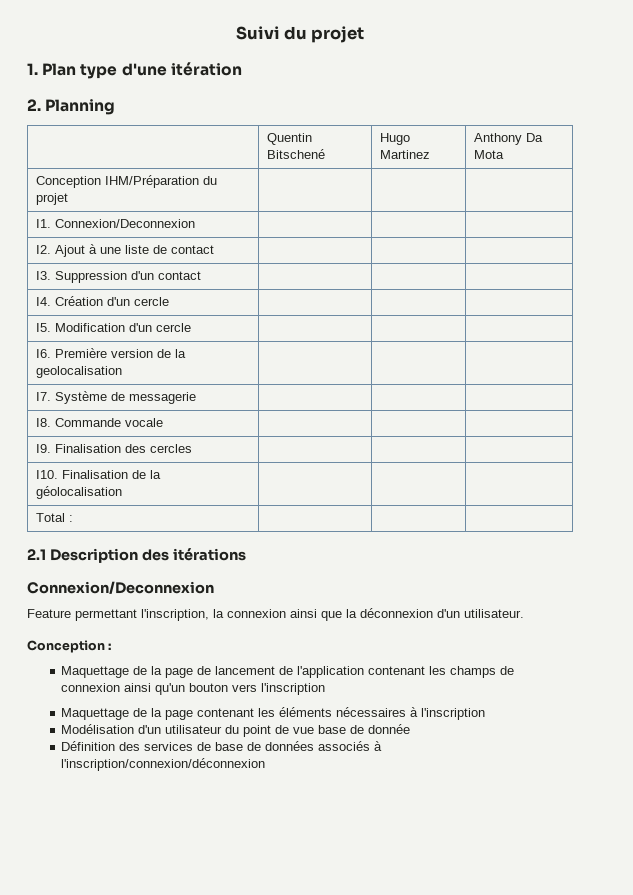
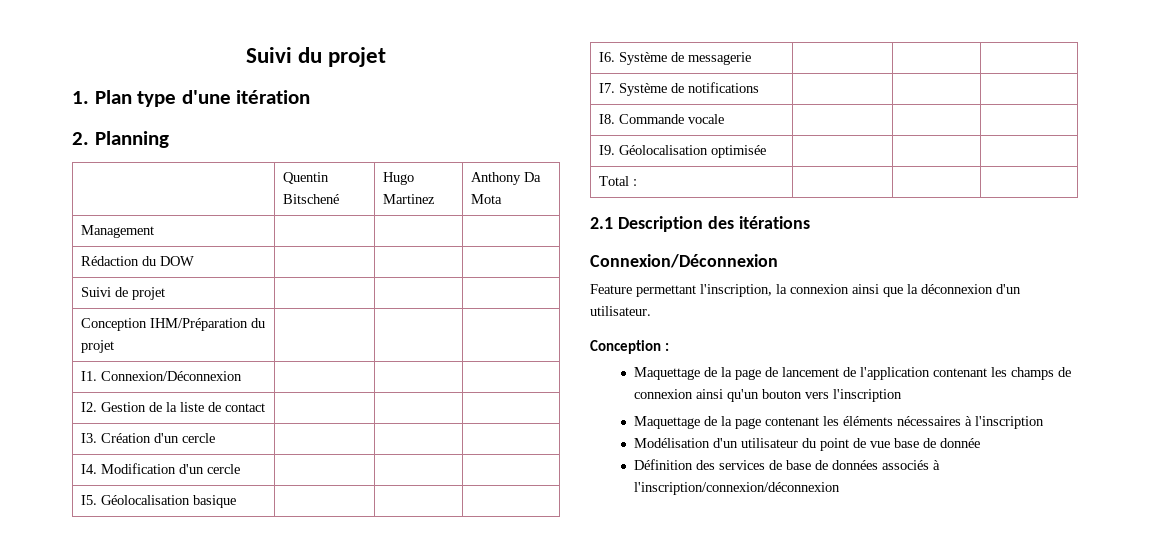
+ Management | | |
+ Rédaction du DOW | | |
+ Suivi de projet | | |
- I1. Connexion/Deconnexion | | |
+ I1. Connexion/Déconnexion | | |
- I2. Ajout à une liste de contact | | |
+ I2. Gestion de la liste de contact | | |
- I3. Suppression d'un contact | | |
- I4. Création d'un cercle | | |
+ I3. Création d'un cercle | | |
- I5. Modification d'un cercle | | |
+ I4. Modification d'un cercle | | |
- I6. Première version de la geolocalisation | | |
+ I5. Géolocalisation basique | | |
+ I6. Système de messagerie | | |
- I7. Système de messagerie | | |
+ I7. Système de notifications | | |
- I9. Finalisation des cercles | | |
- I10. Finalisation de la géolocalisation | | |
+ I9. Géolocalisation optimisée | | |
  2.1 Description des itérations
- Connexion/Deconnexion
+ Connexion/Déconnexion

